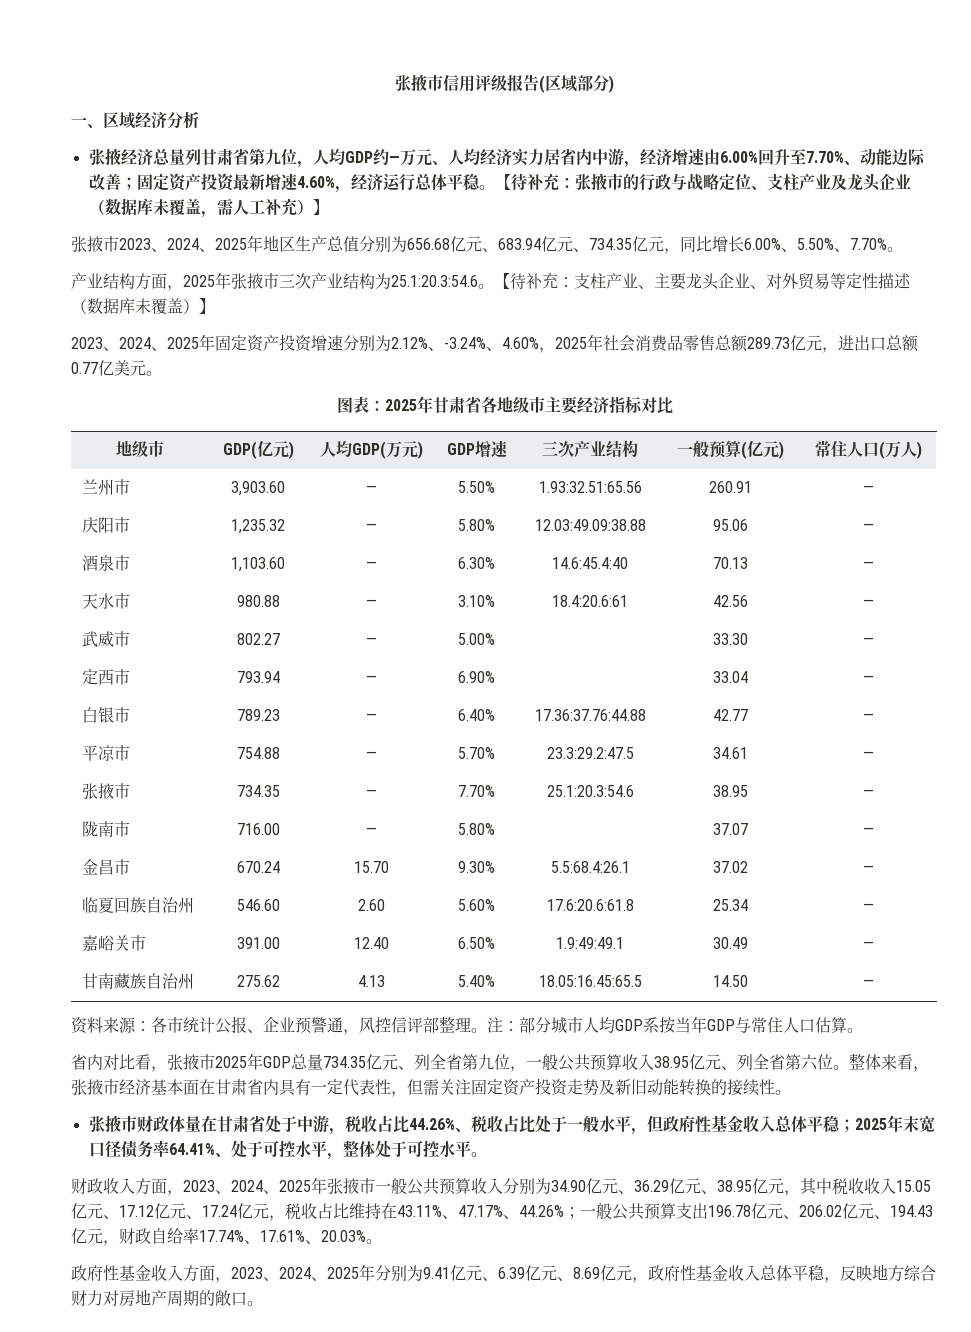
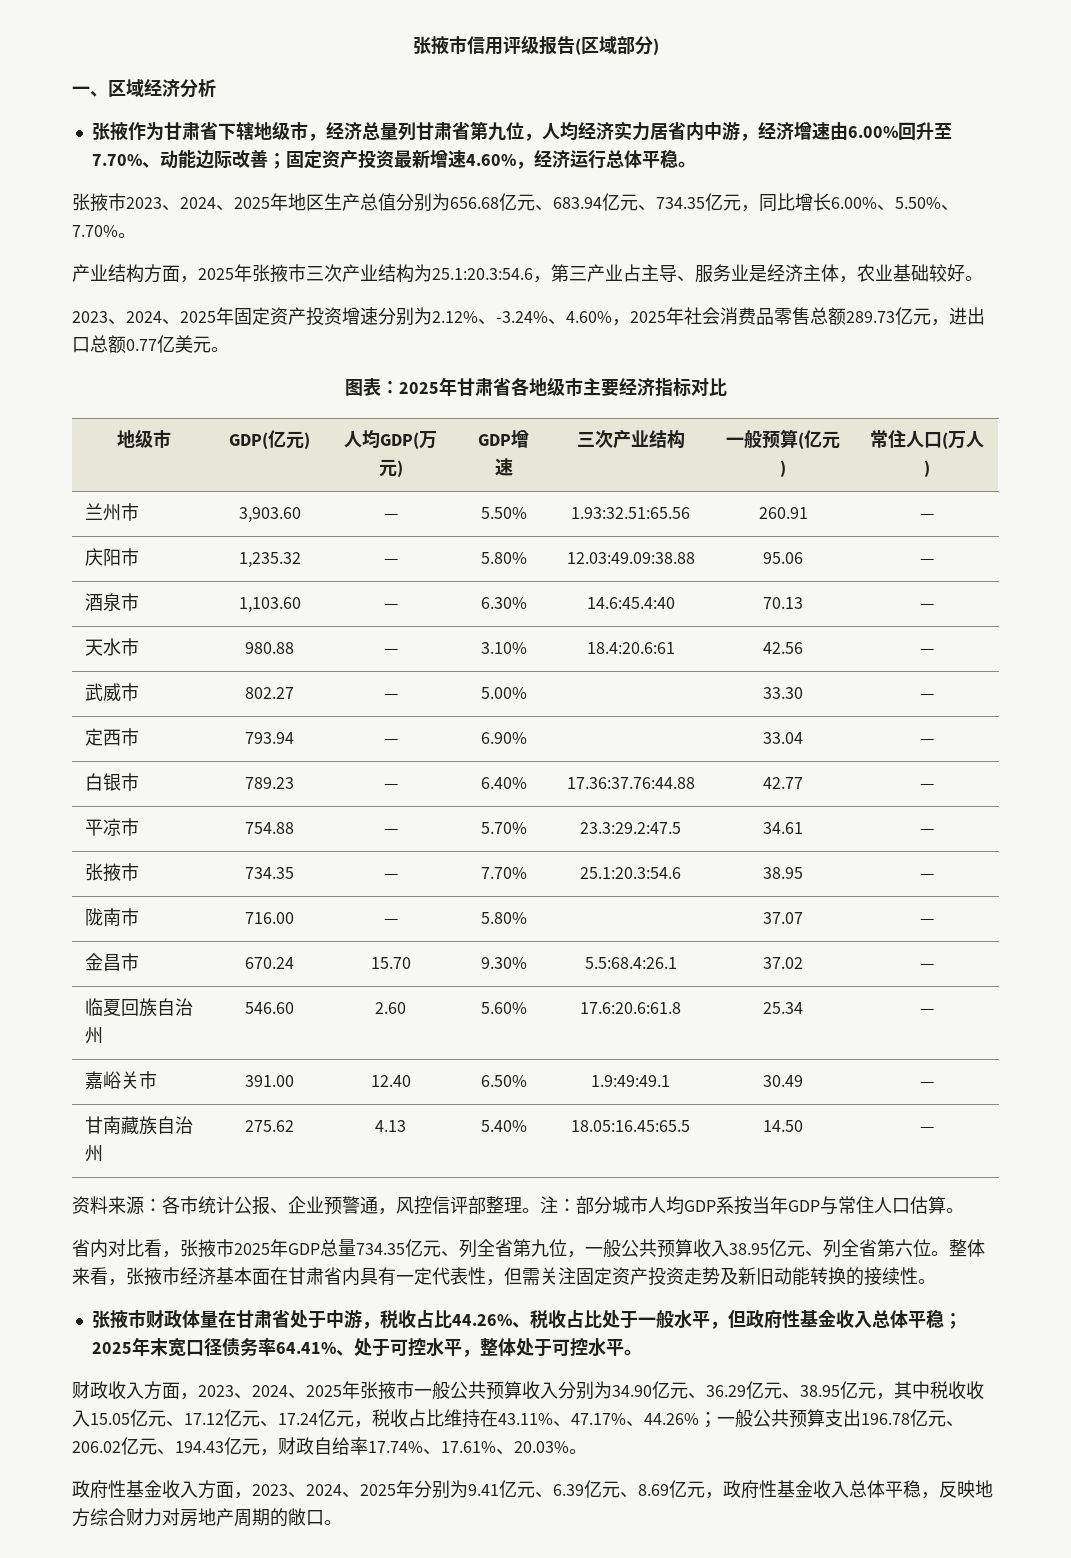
- 张掖经济总量列甘肃省第九位，人均GDP约—万元、人均经济实力居省内中游，经济增速由6.00%回升至7.70%、动能边际改善；固定资产投资最新增速4.60%，经济运行总体平稳。【待补充：张掖市的行政与战略定位、支柱产业及龙头企业（数据库未覆盖，需人工补充）】
+ 张掖作为甘肃省下辖地级市，经济总量列甘肃省第九位，人均经济实力居省内中游，经济增速由6.00%回升至7.70%、动能边际改善；固定资产投资最新增速4.60%，经济运行总体平稳。
- 产业结构方面，2025年张掖市三次产业结构为25.1:20.3:54.6。【待补充：支柱产业、主要龙头企业、对外贸易等定性描述（数据库未覆盖）】
+ 产业结构方面，2025年张掖市三次产业结构为25.1:20.3:54.6，第三产业占主导、服务业是经济主体，农业基础较好。

